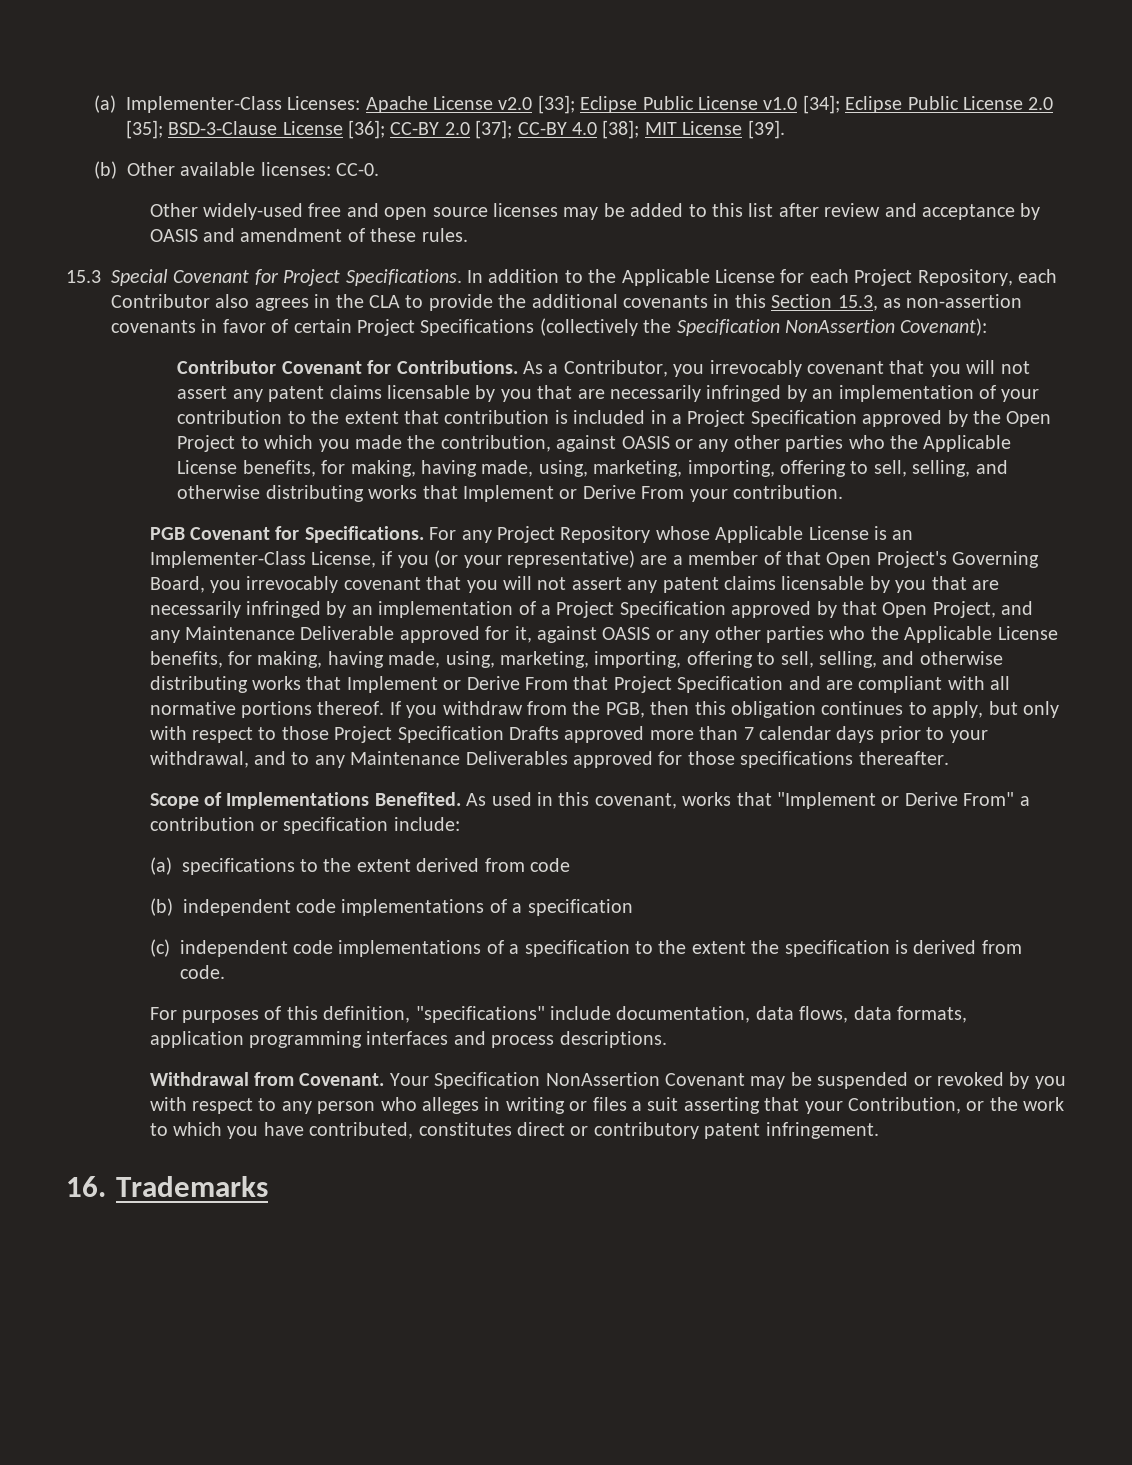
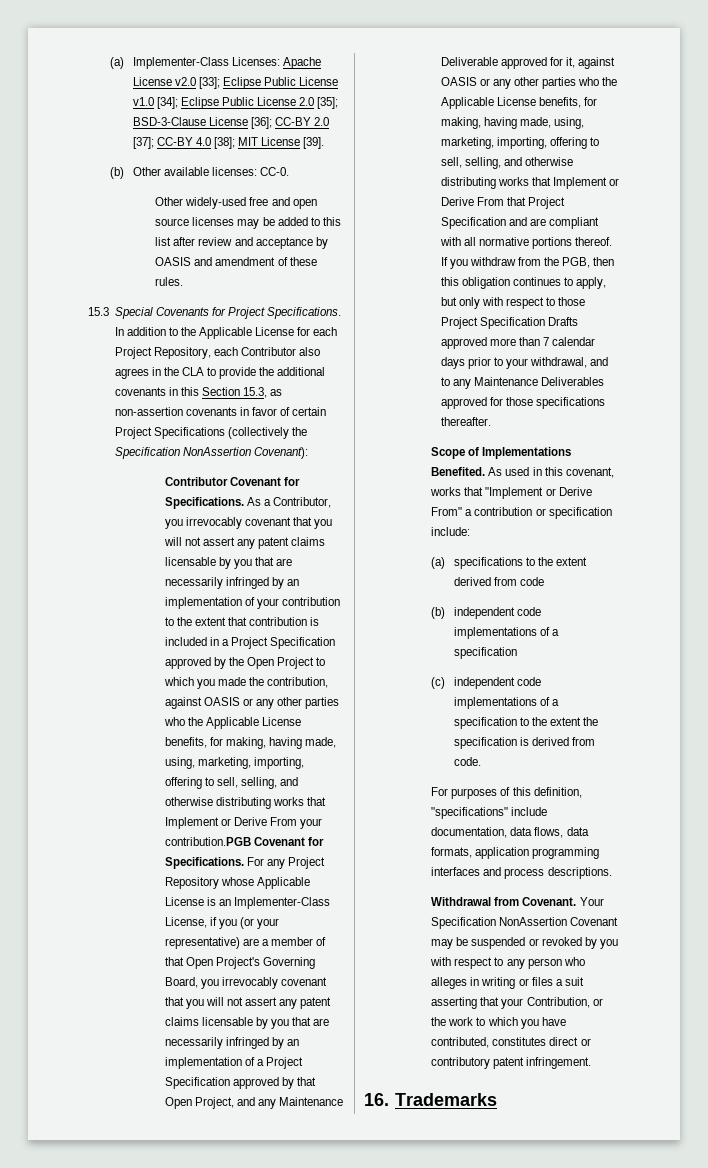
- 15.3 Special Covenant for Project Specifications.
+ 15.3 Special Covenants for Project Specifications.
- Contributor Covenant for Contributions.
+ Contributor Covenant for Specifications.
- As a Contributor, you irrevocably covenant that you will not assert any patent claims licensable by you that are necessarily infringed by an implementation of your contribution to the extent that contribution is included in a Project Specification approved by the Open Project to which you made the contribution, against OASIS or any other parties who the Applicable License benefits, for making, having made, using, marketing, importing, offering to sell, selling, and otherwise distributing works that Implement or Derive From your contribution.
- PGB Covenant for Specifications.
+ As a Contributor, you irrevocably covenant that you will not assert any patent claims licensable by you that are necessarily infringed by an implementation of your contribution to the extent that contribution is included in a Project Specification approved by the Open Project to which you made the contribution, against OASIS or any other parties who the Applicable License benefits, for making, having made, using, marketing, importing, offering to sell, selling, and otherwise distributing works that Implement or Derive From your contribution.PGB Covenant for Specifications.

